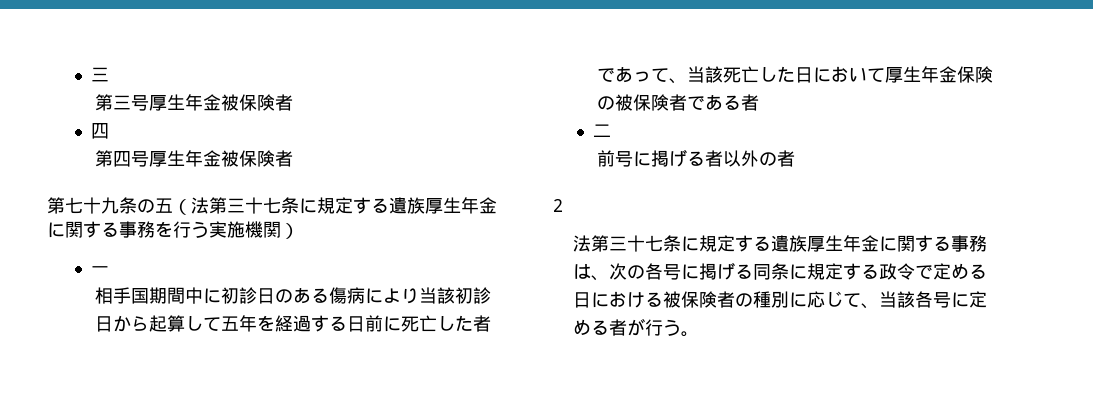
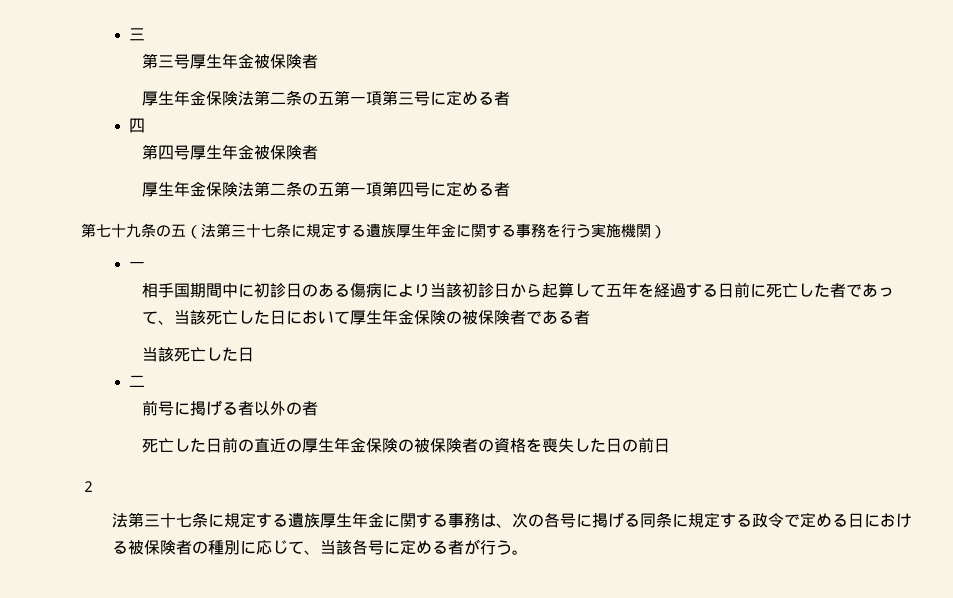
+ 厚生年金保険法第二条の五第一項第三号に定める者
+ 厚生年金保険法第二条の五第一項第四号に定める者
  相手国期間中に初診日のある傷病により当該初診日から起算して五年を経過する日前に死亡した者であって、当該死亡した日において厚生年金保険の被保険者である者
+ 当該死亡した日
+ 死亡した日前の直近の厚生年金保険の被保険者の資格を喪失した日の前日

